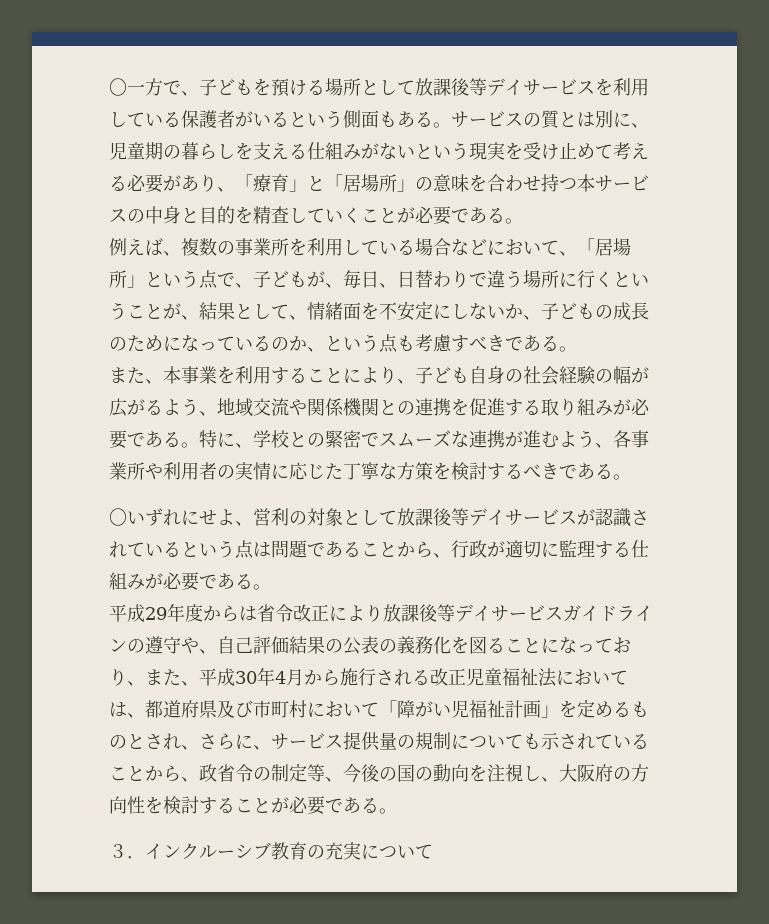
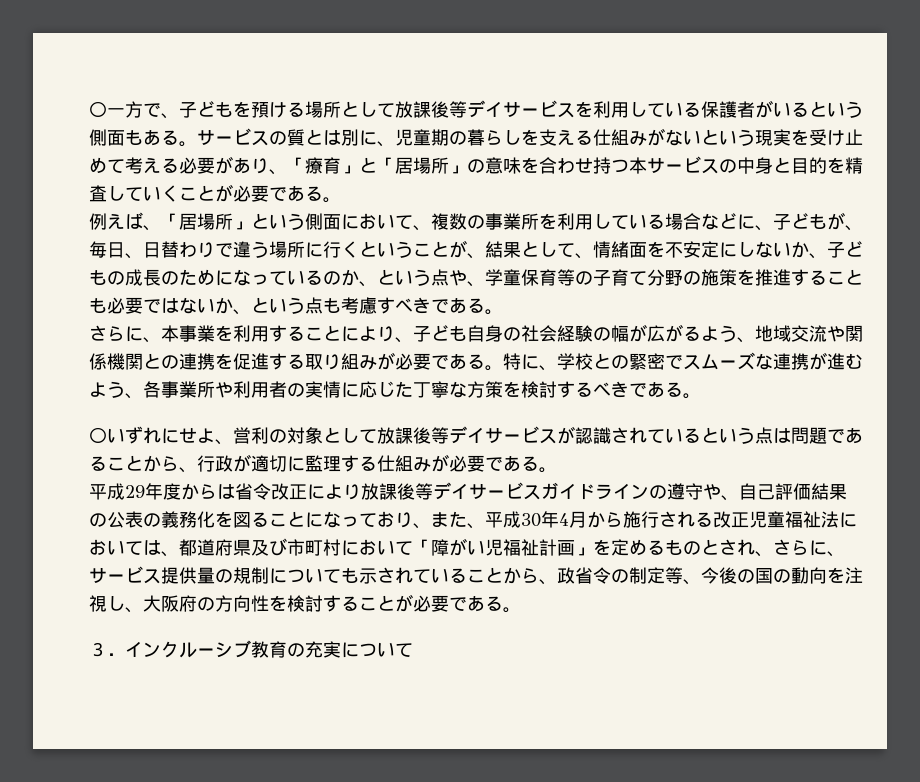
- 例えば、複数の事業所を利用している場合などにおいて、「居場所」という点で、子どもが、毎日、日替わりで違う場所に行くということが、結果として、情緒面を不安定にしないか、子どもの成長のためになっているのか、という点も考慮すべきである。
+ 例えば、「居場所」という側面において、複数の事業所を利用している場合などに、子どもが、毎日、日替わりで違う場所に行くということが、結果として、情緒面を不安定にしないか、子どもの成長のためになっているのか、という点や、学童保育等の子育て分野の施策を推進することも必要ではないか、という点も考慮すべきである。
- また、本事業を利用することにより、子ども自身の社会経験の幅が広がるよう、地域交流や関係機関との連携を促進する取り組みが必要である。
+ さらに、本事業を利用することにより、子ども自身の社会経験の幅が広がるよう、地域交流や関係機関との連携を促進する取り組みが必要である。

